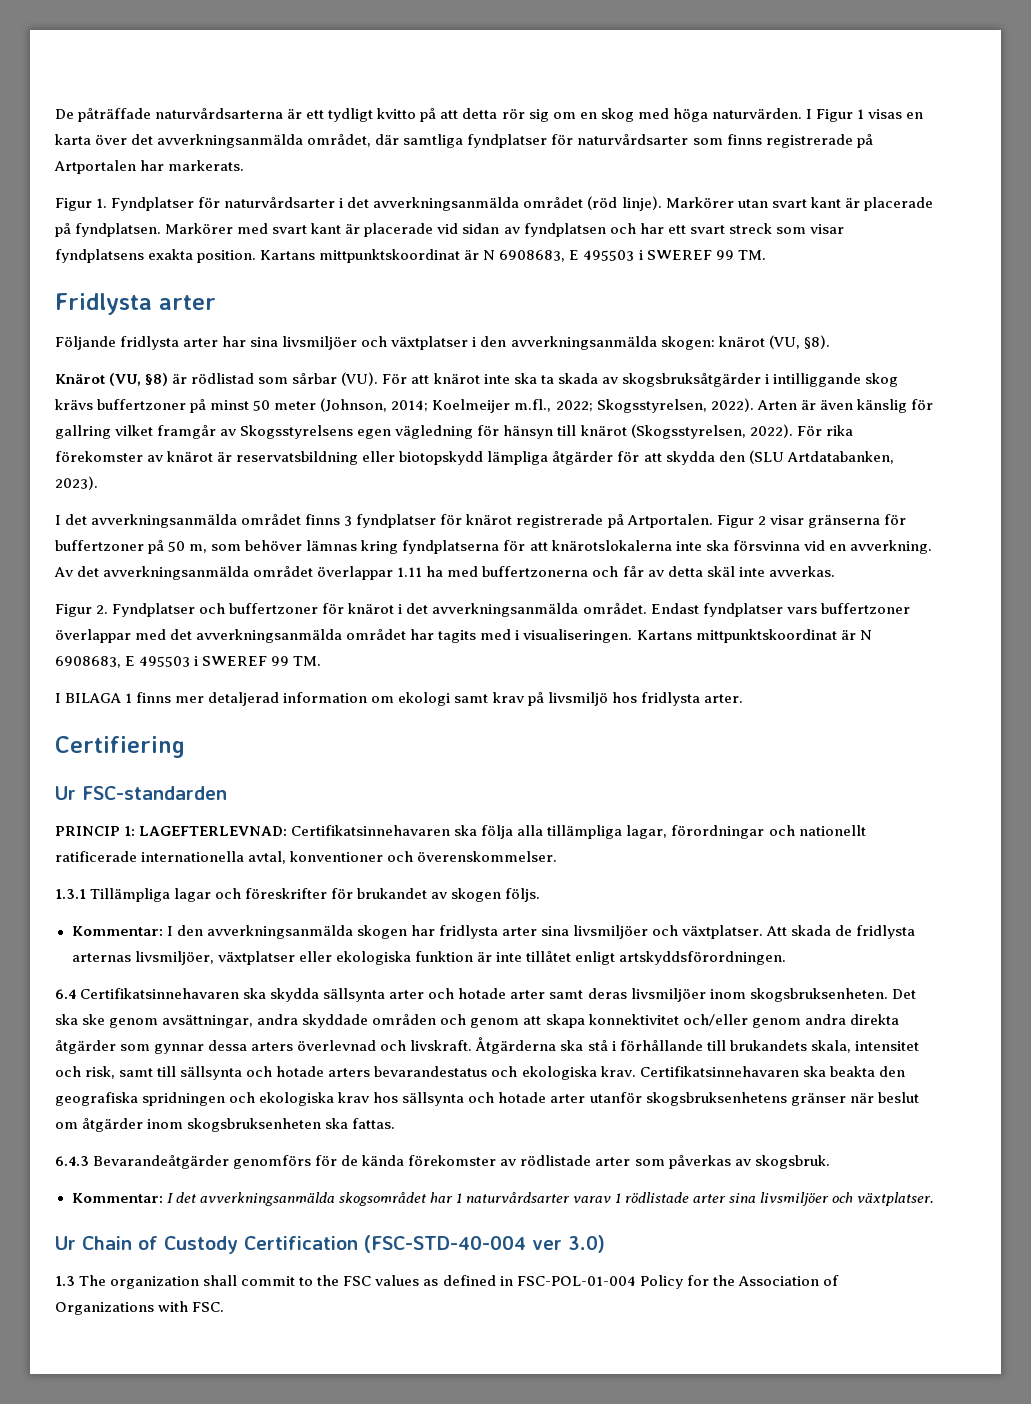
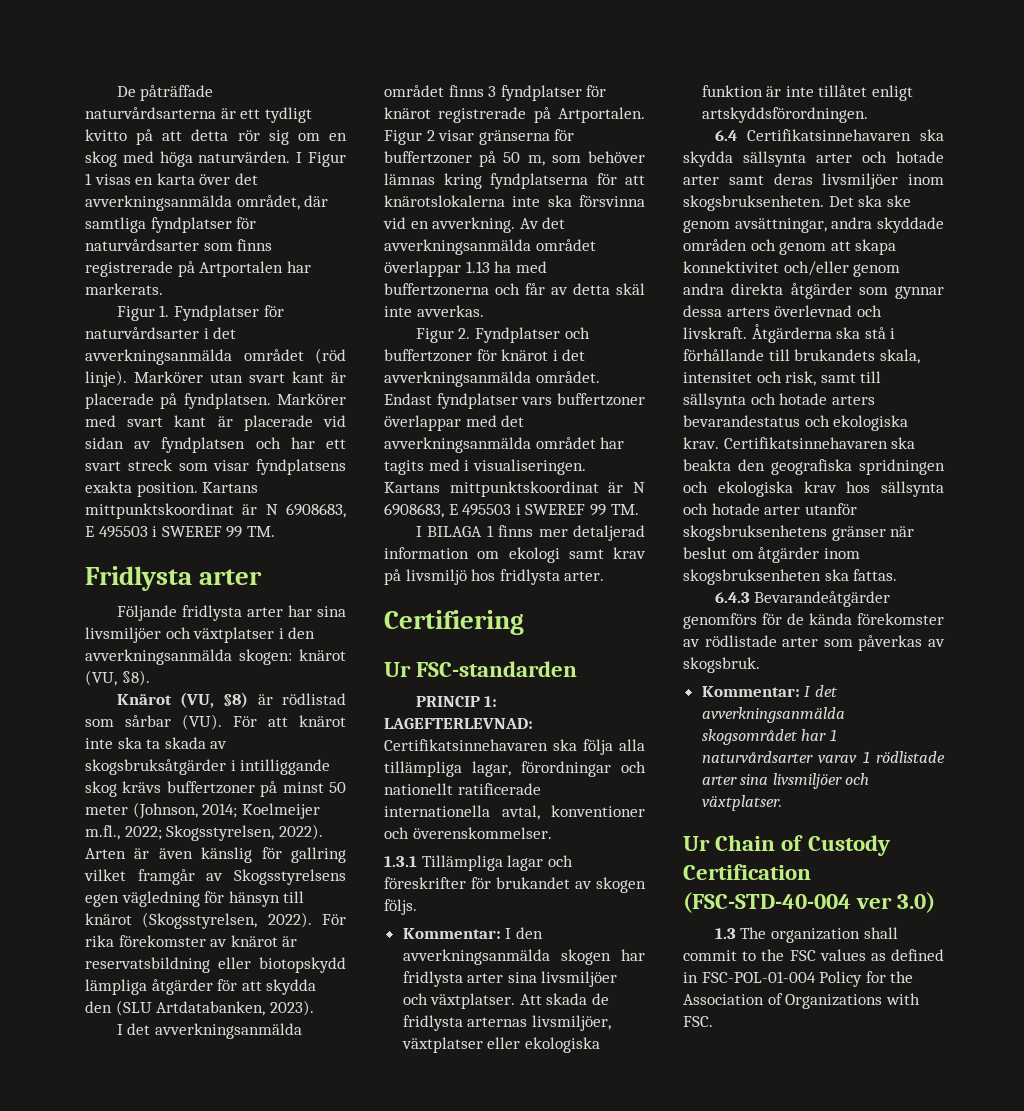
- Av det avverkningsanmälda området överlappar 1.11 ha med buffertzonerna och får av detta skäl inte avverkas.
+ Av det avverkningsanmälda området överlappar 1.13 ha med buffertzonerna och får av detta skäl inte avverkas.

